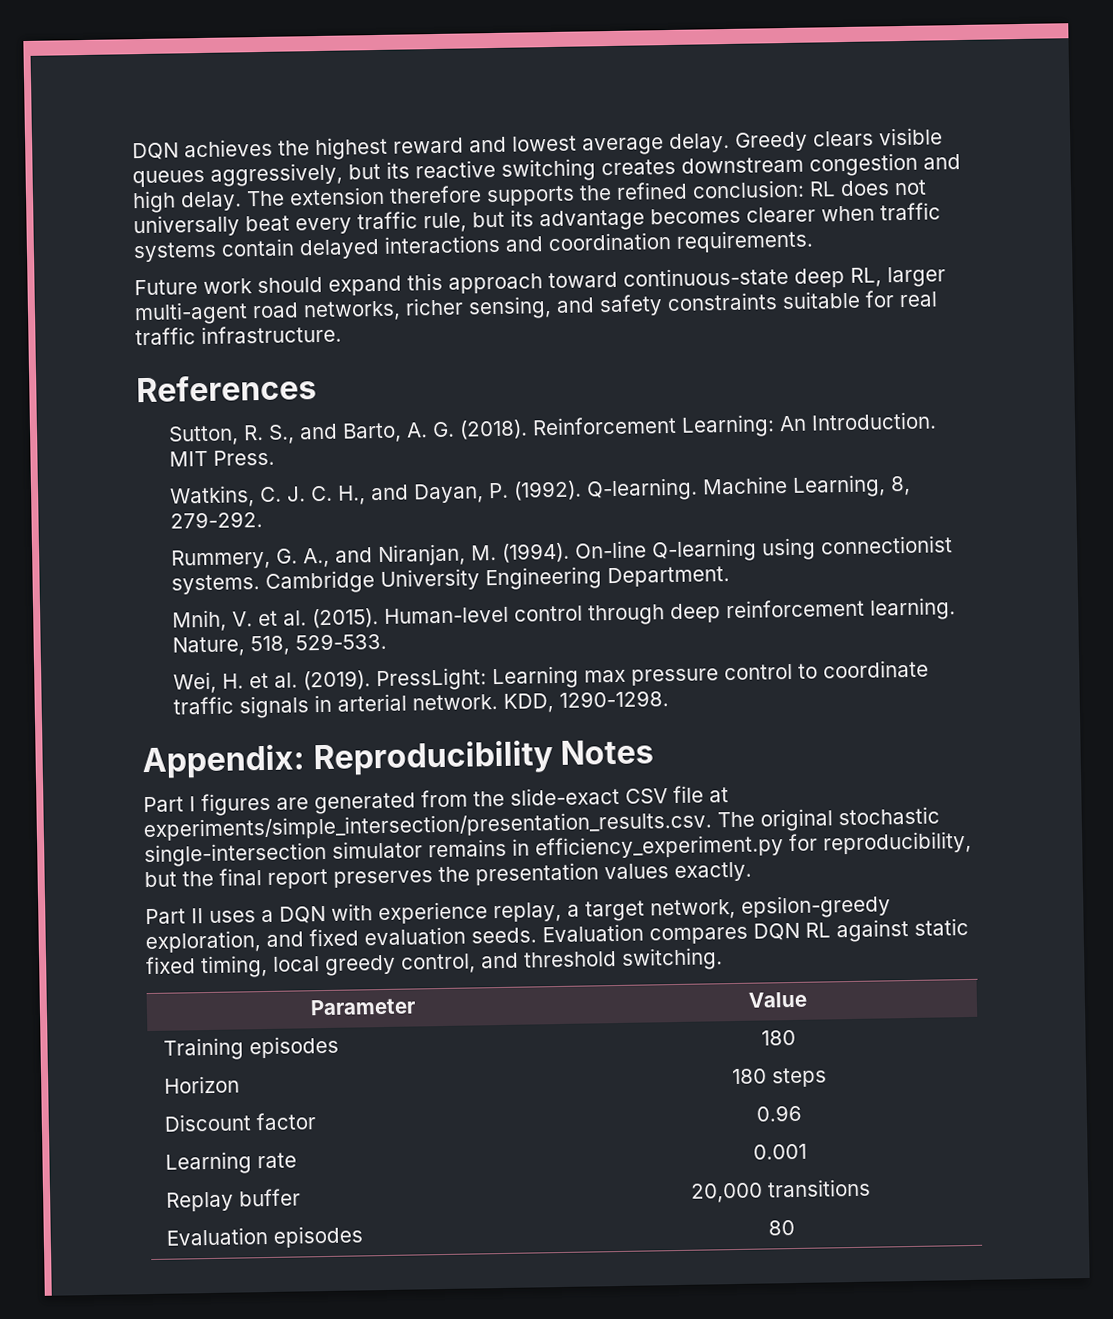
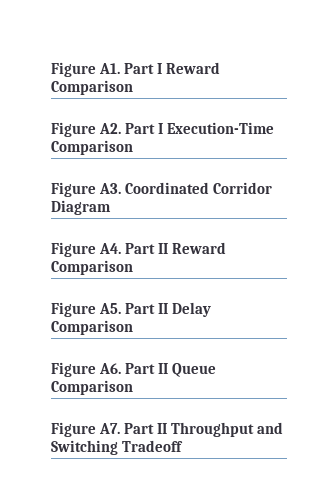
- DQN achieves the highest reward and lowest average delay. Greedy clears visible queues aggressively, but its reactive switching creates downstream congestion and high delay. The extension therefore supports the refined conclusion: RL does not universally beat every traffic rule, but its advantage becomes clearer when traffic systems contain delayed interactions and coordination requirements.
- Future work should expand this approach toward continuous-state deep RL, larger multi-agent road networks, richer sensing, and safety constraints suitable for real traffic infrastructure.
- References
- Sutton, R. S., and Barto, A. G. (2018). Reinforcement Learning: An Introduction. MIT Press.
- Watkins, C. J. C. H., and Dayan, P. (1992). Q-learning. Machine Learning, 8, 279-292.
- Rummery, G. A., and Niranjan, M. (1994). On-line Q-learning using connectionist systems. Cambridge University Engineering Department.
- Mnih, V. et al. (2015). Human-level control through deep reinforcement learning. Nature, 518, 529-533.
- Wei, H. et al. (2019). PressLight: Learning max pressure control to coordinate traffic signals in arterial network. KDD, 1290-1298.
- Appendix: Reproducibility Notes
- Part I figures are generated from the slide-exact CSV file at experiments/simple_intersection/presentation_results.csv. The original stochastic single-intersection simulator remains in efficiency_experiment.py for reproducibility, but the final report preserves the presentation values exactly.
- Part II uses a DQN with experience replay, a target network, epsilon-greedy exploration, and fixed evaluation seeds. Evaluation compares DQN RL against static fixed timing, local greedy control, and threshold switching.
- Parameter | Value
- Training episodes | 180
- Horizon | 180 steps
- Discount factor | 0.96
- Learning rate | 0.001
- Replay buffer | 20,000 transitions
- Evaluation episodes | 80
+ Figure A1. Part I Reward Comparison
+ Figure A2. Part I Execution-Time Comparison
+ Figure A3. Coordinated Corridor Diagram
+ Figure A4. Part II Reward Comparison
+ Figure A5. Part II Delay Comparison
+ Figure A6. Part II Queue Comparison
+ Figure A7. Part II Throughput and Switching Tradeoff

